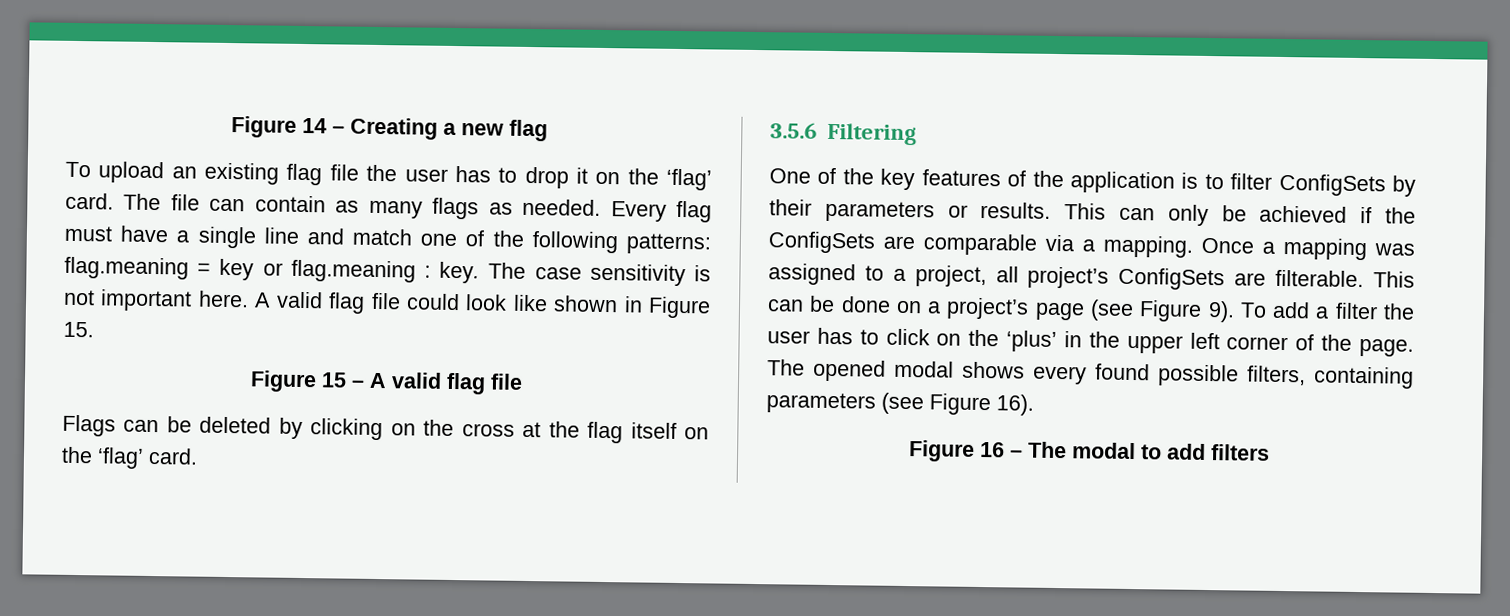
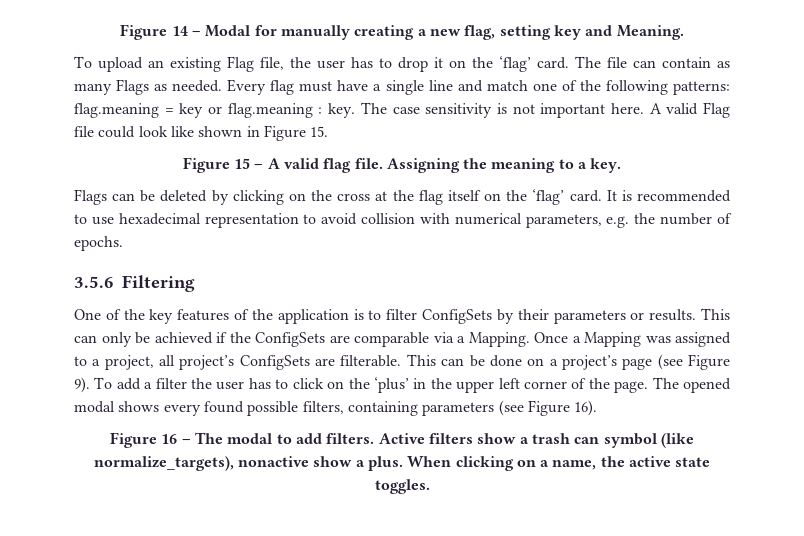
- Figure 14 – Creating a new flag
+ Figure 14 – Modal for manually creating a new flag, setting key and Meaning.
- To upload an existing flag file the user has to drop it on the ‘flag’ card.
+ To upload an existing Flag file, the user has to drop it on the ‘flag’ card.
- The file can contain as many flags as needed.
+ The file can contain as many Flags as needed.
- A valid flag file could look like shown in Figure 15.
+ A valid Flag file could look like shown in Figure 15.
- Figure 15 – A valid flag file
+ Figure 15 – A valid flag file. Assigning the meaning to a key.
+ It is recommended to use hexadecimal representation to avoid collision with numerical parameters, e.g. the number of epochs.
- This can only be achieved if the ConfigSets are comparable via a mapping.
+ This can only be achieved if the ConfigSets are comparable via a Mapping.
- Once a mapping was assigned to a project, all project’s ConfigSets are filterable.
+ Once a Mapping was assigned to a project, all project’s ConfigSets are filterable.
- Figure 16 – The modal to add filters
+ Figure 16 – The modal to add filters. Active filters show a trash can symbol (like normalize_targets), nonactive show a plus. When clicking on a name, the active state toggles.

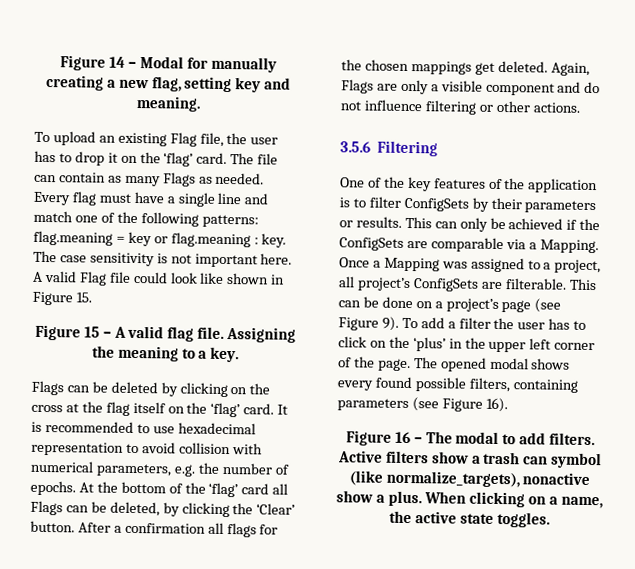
- Figure 14 – Modal for manually creating a new flag, setting key and Meaning.
+ Figure 14 – Modal for manually creating a new flag, setting key and meaning.
+ At the bottom of the ‘flag’ card all Flags can be deleted, by clicking the ‘Clear’ button. After a confirmation all flags for the chosen mappings get deleted. Again, Flags are only a visible component and do not influence filtering or other actions.

